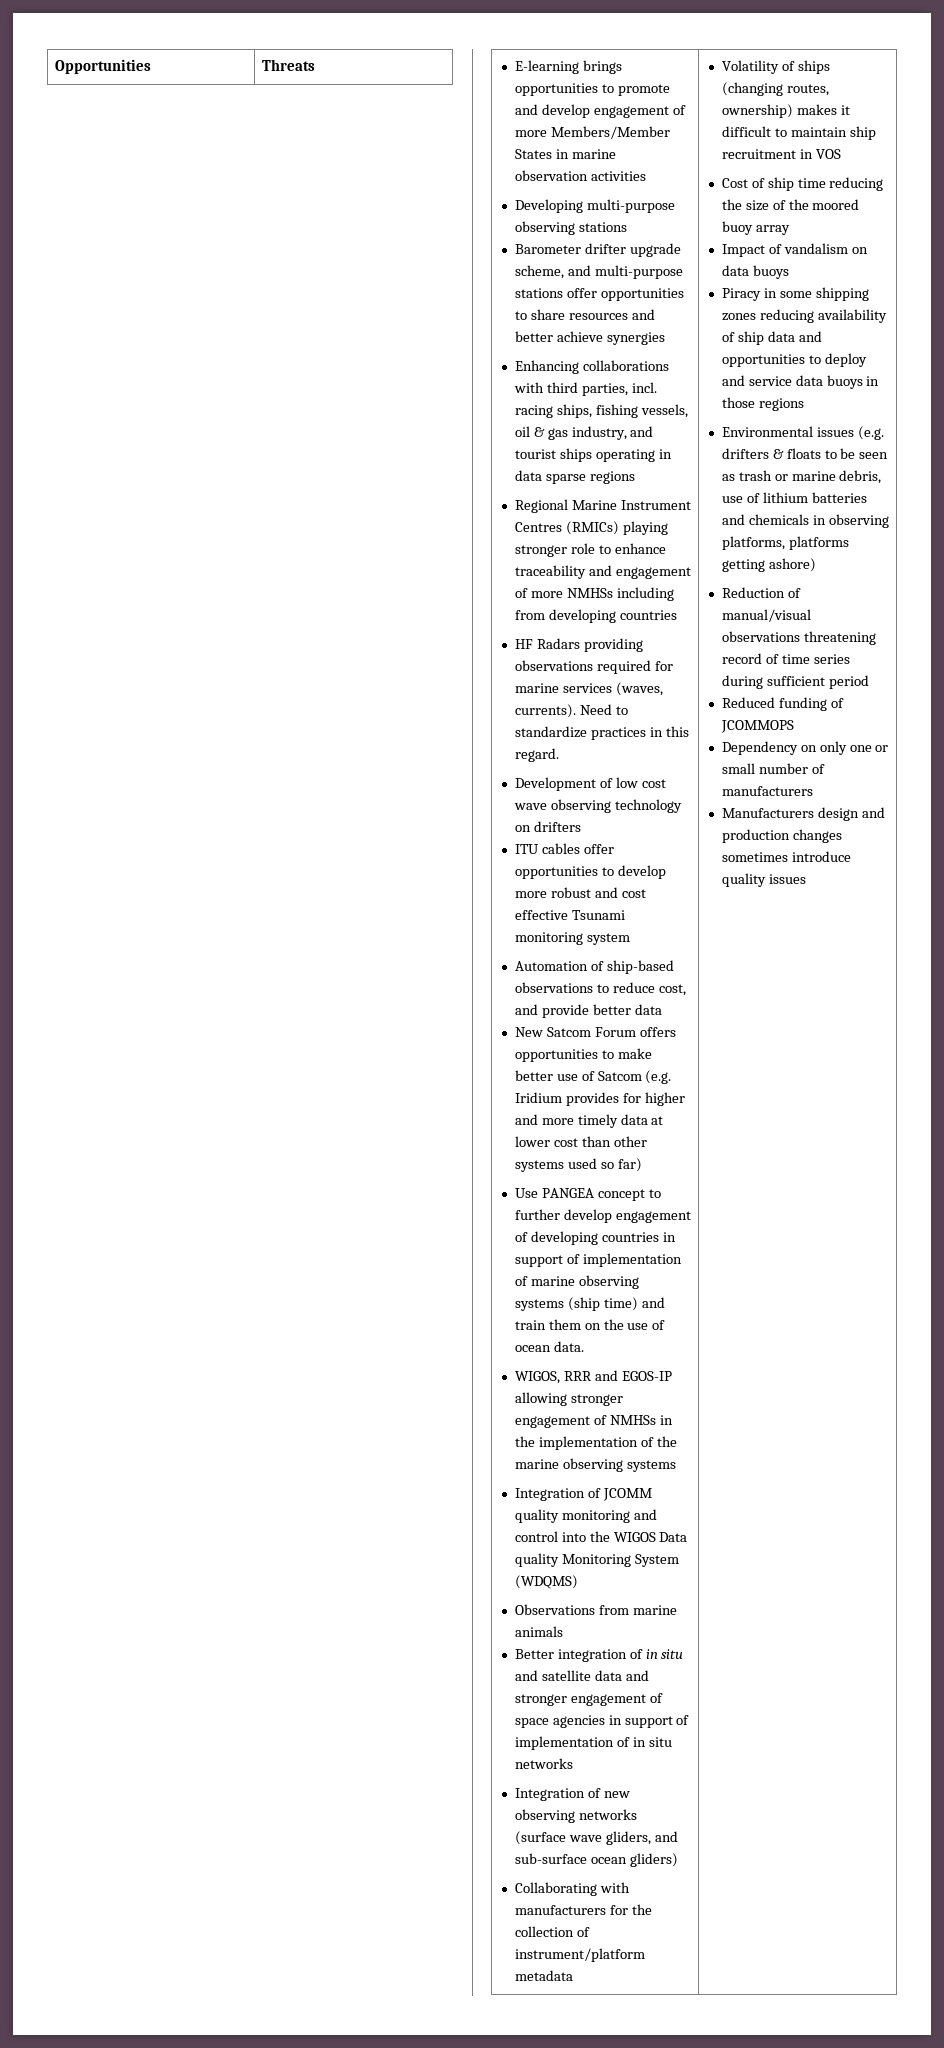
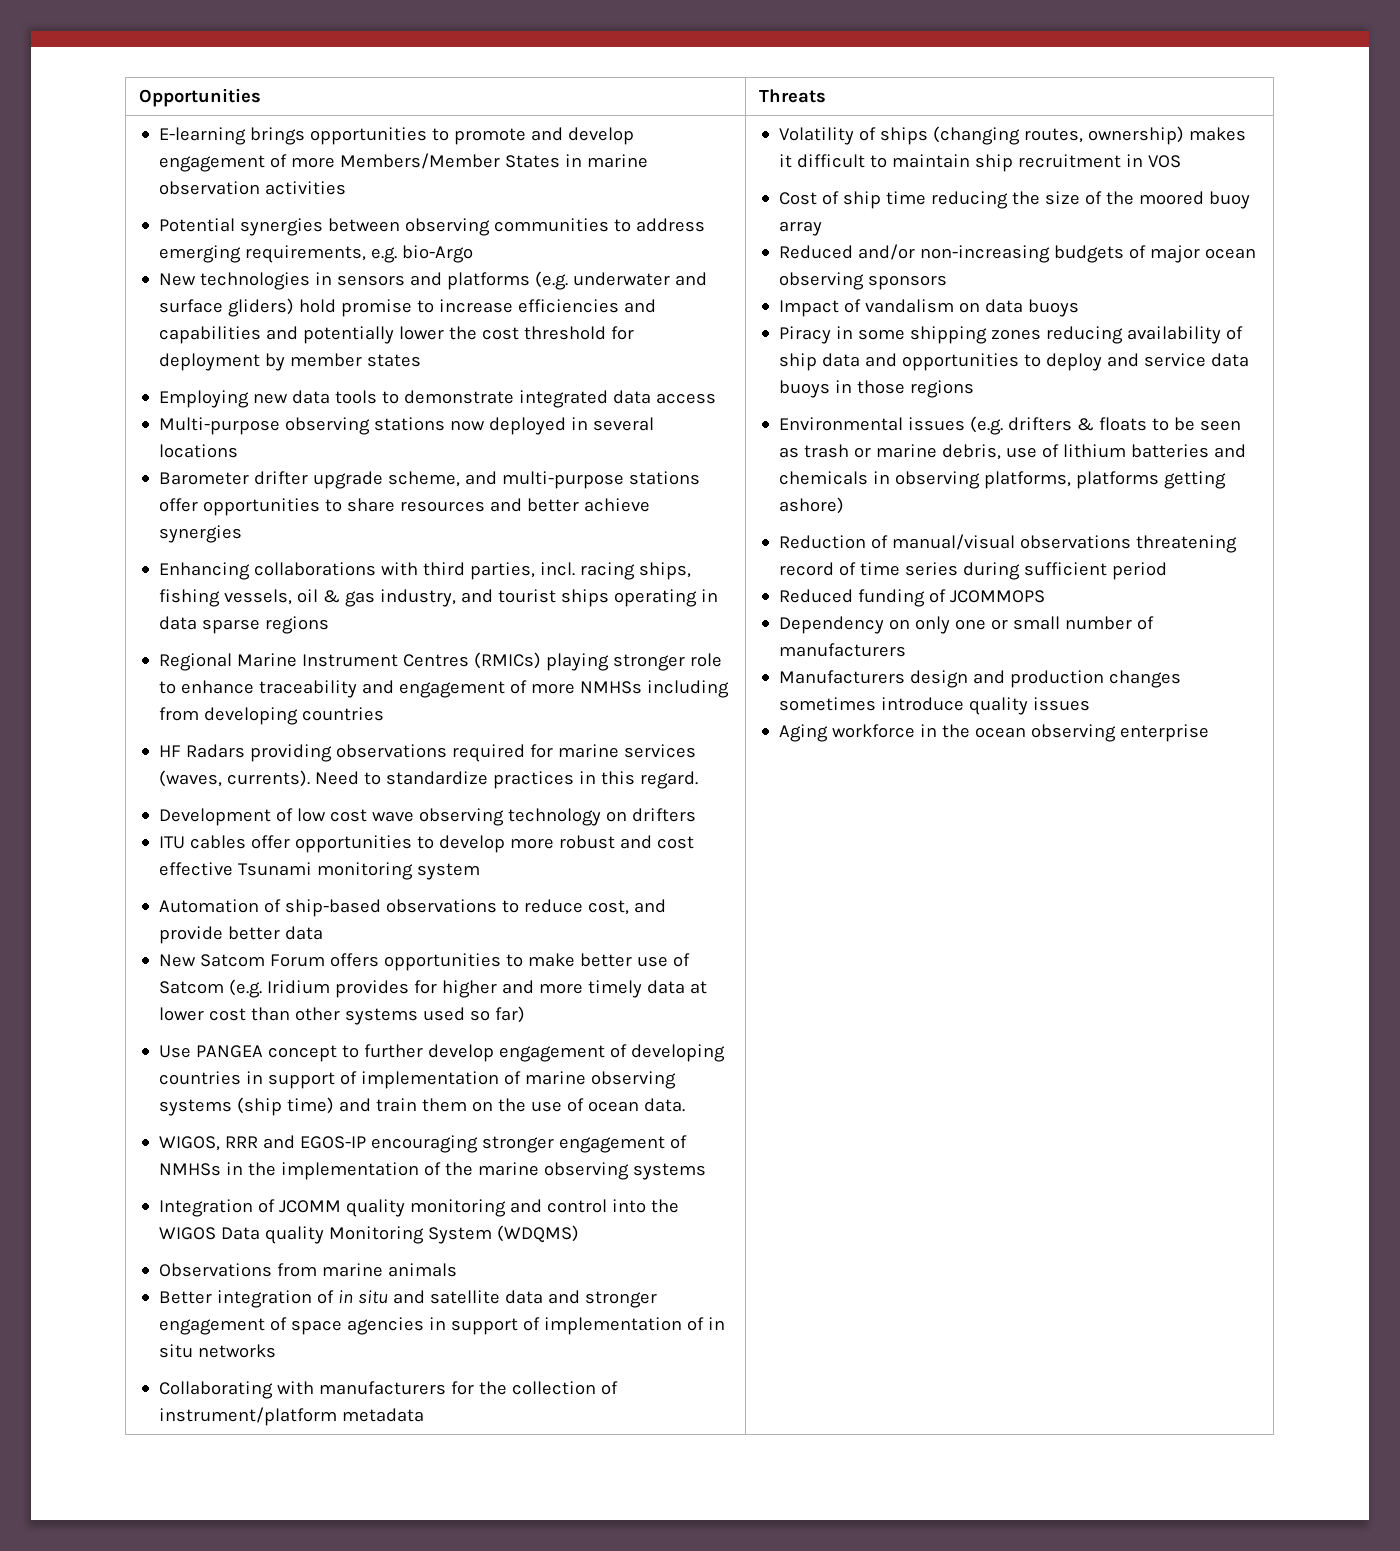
- Developing multi-purpose observing stations
+ Potential synergies between observing communities to address emerging requirements, e.g. bio-Argo
+ New technologies in sensors and platforms (e.g. underwater and surface gliders) hold promise to increase efficiencies and capabilities and potentially lower the cost threshold for deployment by member states
+ Employing new data tools to demonstrate integrated data access
+ Multi-purpose observing stations now deployed in several locations
- WIGOS, RRR and EGOS-IP allowing stronger engagement of NMHSs in the implementation of the marine observing systems
+ WIGOS, RRR and EGOS-IP encouraging stronger engagement of NMHSs in the implementation of the marine observing systems
- Integration of new observing networks (surface wave gliders, and sub-surface ocean gliders)
+ Reduced and/or non-increasing budgets of major ocean observing sponsors
+ Aging workforce in the ocean observing enterprise

